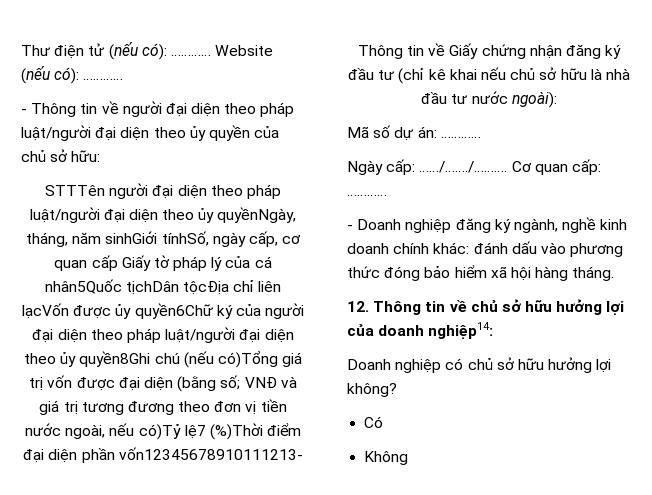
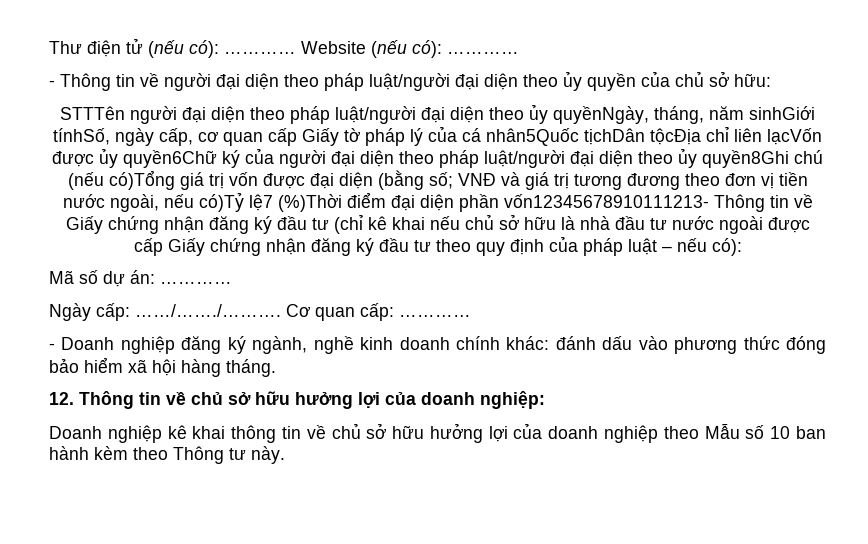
- VNĐ và giá trị tương đương theo đơn vị tiền nước ngoài, nếu có)Tỷ lệ7 (%)Thời điểm đại diện phần vốn12345678910111213- Thông tin về Giấy chứng nhận đăng ký đầu tư (chỉ kê khai nếu chủ sở hữu là nhà đầu tư nước ngoài):
+ VNĐ và giá trị tương đương theo đơn vị tiền nước ngoài, nếu có)Tỷ lệ7 (%)Thời điểm đại diện phần vốn12345678910111213- Thông tin về Giấy chứng nhận đăng ký đầu tư (chỉ kê khai nếu chủ sở hữu là nhà đầu tư nước ngoài được cấp Giấy chứng nhận đăng ký đầu tư theo quy định của pháp luật – nếu có):
- 12. Thông tin về chủ sở hữu hưởng lợi của doanh nghiệp14:
- Doanh nghiệp có chủ sở hữu hưởng lợi không?
- Có
- Không
+ 12. Thông tin về chủ sở hữu hưởng lợi của doanh nghiệp:
+ Doanh nghiệp kê khai thông tin về chủ sở hữu hưởng lợi của doanh nghiệp theo Mẫu số 10 ban hành kèm theo Thông tư này.

